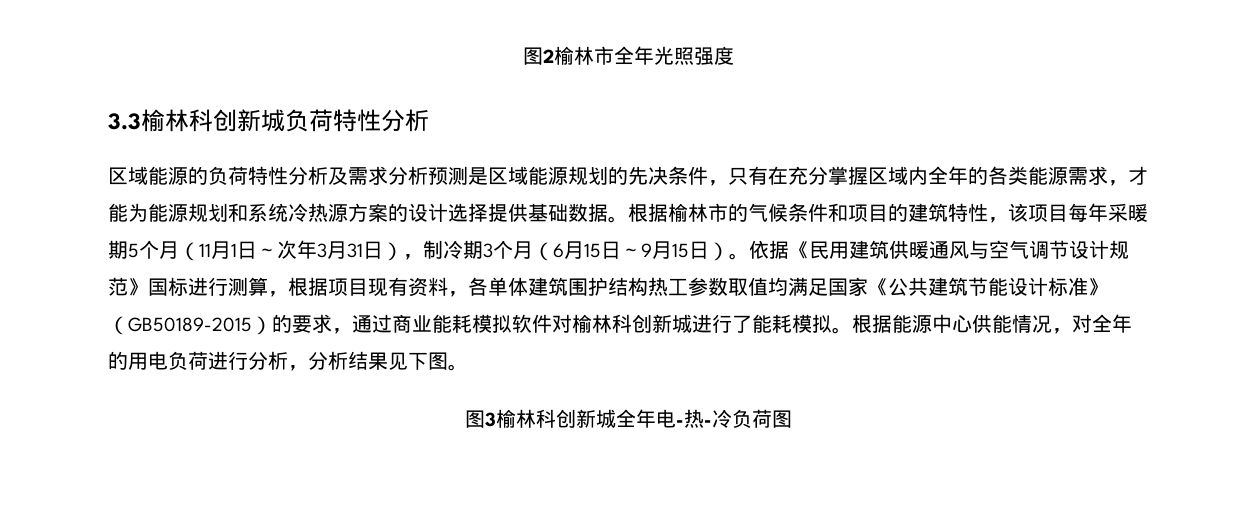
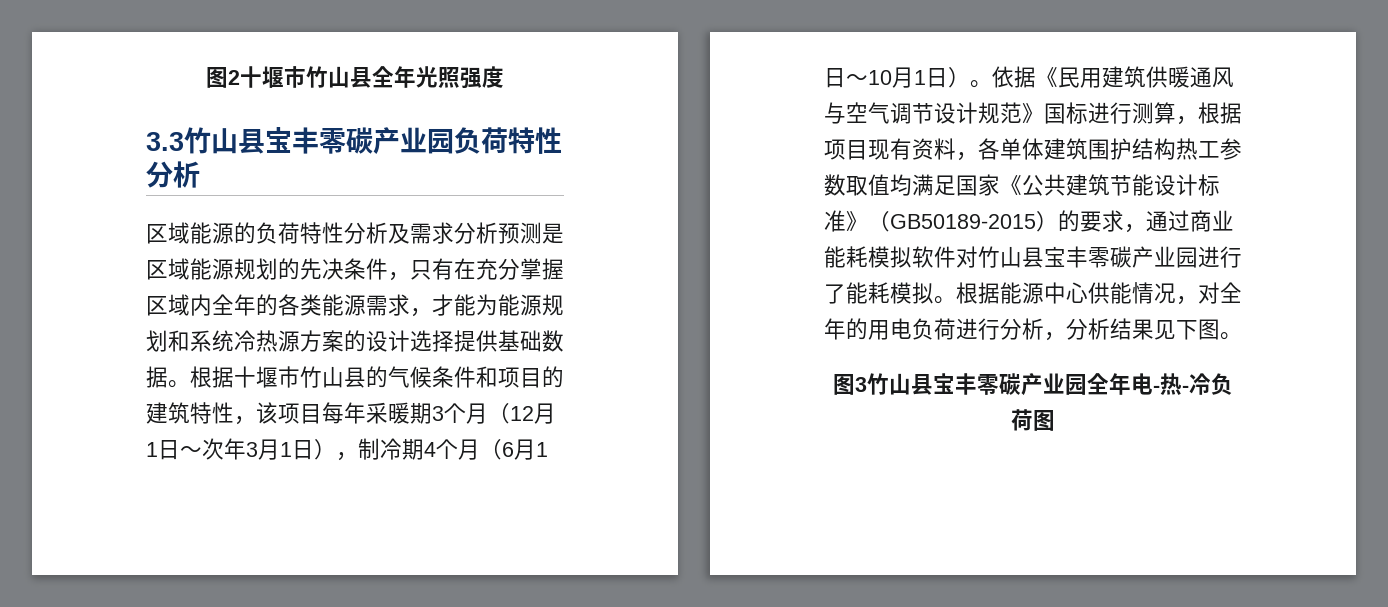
- 图2榆林市全年光照强度
+ 图2十堰市竹山县全年光照强度
- 3.3榆林科创新城负荷特性分析
+ 3.3竹山县宝丰零碳产业园负荷特性分析
- 根据榆林市的气候条件和项目的建筑特性，该项目每年采暖期5个月（11月1日～次年3月31日），制冷期3个月（6月15日～9月15日）。
+ 根据十堰市竹山县的气候条件和项目的建筑特性，该项目每年采暖期3个月（12月1日～次年3月1日），制冷期4个月（6月1日～10月1日）。
- 依据《民用建筑供暖通风与空气调节设计规范》国标进行测算，根据项目现有资料，各单体建筑围护结构热工参数取值均满足国家《公共建筑节能设计标准》（GB50189-2015）的要求，通过商业能耗模拟软件对榆林科创新城进行了能耗模拟。
+ 依据《民用建筑供暖通风与空气调节设计规范》国标进行测算，根据项目现有资料，各单体建筑围护结构热工参数取值均满足国家《公共建筑节能设计标准》（GB50189-2015）的要求，通过商业能耗模拟软件对竹山县宝丰零碳产业园进行了能耗模拟。
- 图3榆林科创新城全年电-热-冷负荷图
+ 图3竹山县宝丰零碳产业园全年电-热-冷负荷图

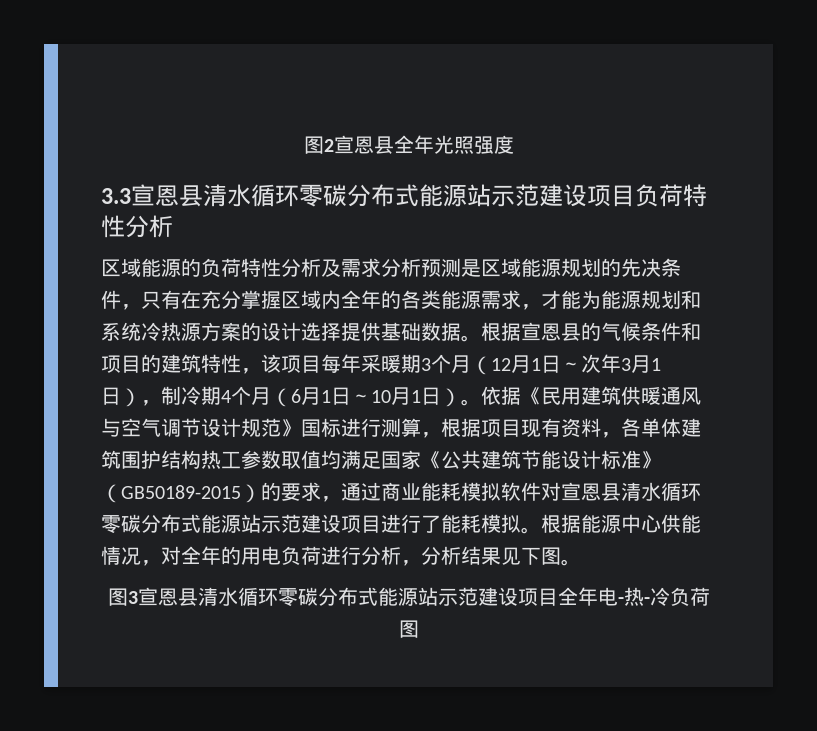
- 图2十堰市竹山县全年光照强度
+ 图2宣恩县全年光照强度
- 3.3竹山县宝丰零碳产业园负荷特性分析
+ 3.3宣恩县清水循环零碳分布式能源站示范建设项目负荷特性分析
- 根据十堰市竹山县的气候条件和项目的建筑特性，该项目每年采暖期3个月（12月1日～次年3月1日），制冷期4个月（6月1日～10月1日）。
+ 根据宣恩县的气候条件和项目的建筑特性，该项目每年采暖期3个月（12月1日～次年3月1日），制冷期4个月（6月1日～10月1日）。
- 依据《民用建筑供暖通风与空气调节设计规范》国标进行测算，根据项目现有资料，各单体建筑围护结构热工参数取值均满足国家《公共建筑节能设计标准》（GB50189-2015）的要求，通过商业能耗模拟软件对竹山县宝丰零碳产业园进行了能耗模拟。
+ 依据《民用建筑供暖通风与空气调节设计规范》国标进行测算，根据项目现有资料，各单体建筑围护结构热工参数取值均满足国家《公共建筑节能设计标准》（GB50189-2015）的要求，通过商业能耗模拟软件对宣恩县清水循环零碳分布式能源站示范建设项目进行了能耗模拟。
- 图3竹山县宝丰零碳产业园全年电-热-冷负荷图
+ 图3宣恩县清水循环零碳分布式能源站示范建设项目全年电-热-冷负荷图

